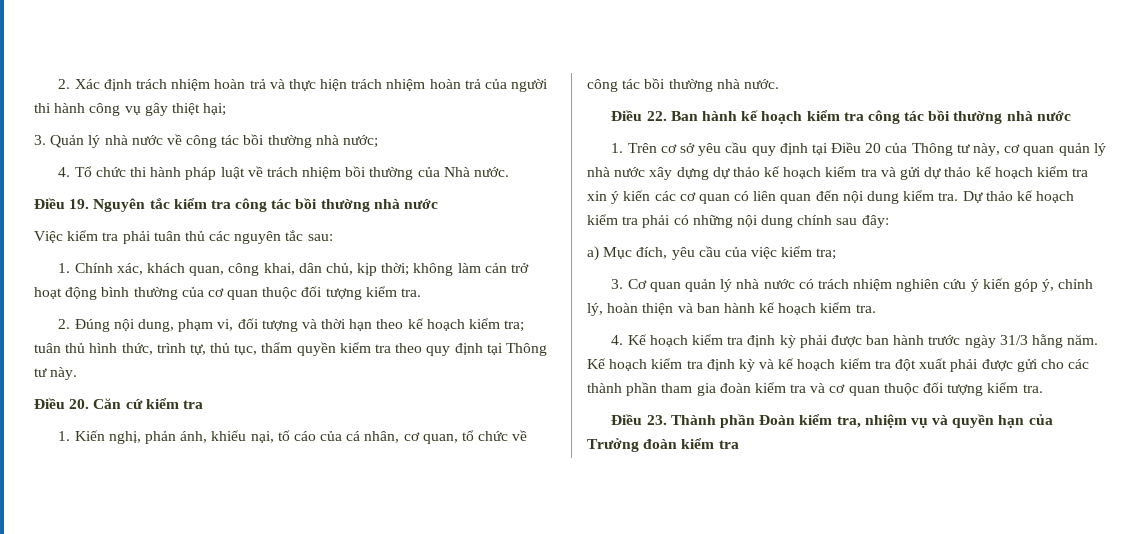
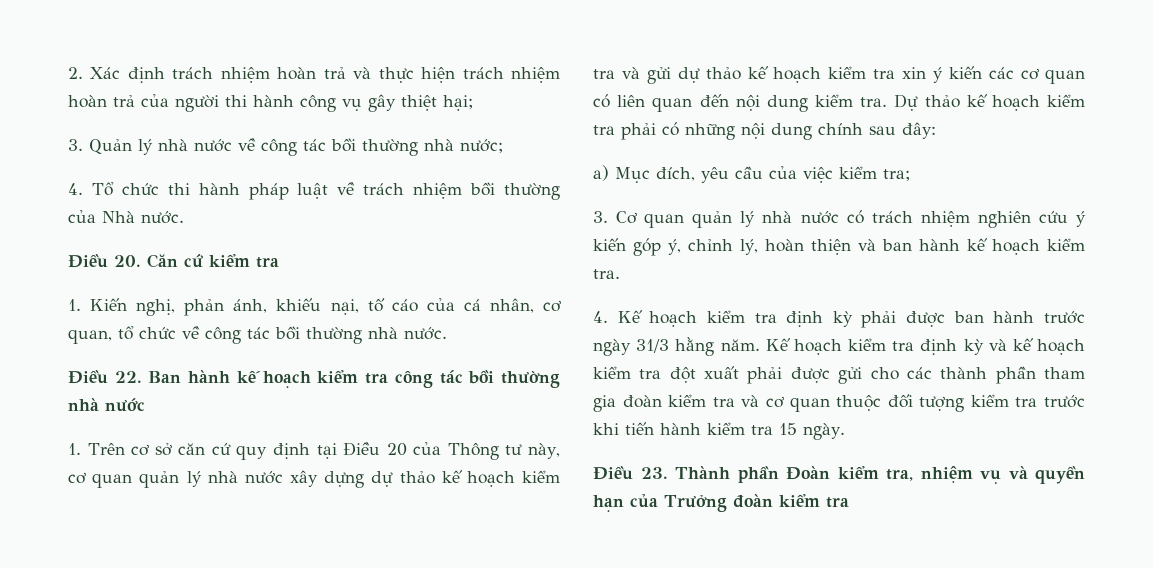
- Điều 19. Nguyên tắc kiểm tra công tác bồi thường nhà nước
- Việc kiểm tra phải tuân thủ các nguyên tắc sau:
- 1. Chính xác, khách quan, công khai, dân chủ, kịp thời; không làm cản trở hoạt động bình thường của cơ quan thuộc đối tượng kiểm tra.
- 2. Đúng nội dung, phạm vi, đối tượng và thời hạn theo kế hoạch kiểm tra; tuân thủ hình thức, trình tự, thủ tục, thẩm quyền kiểm tra theo quy định tại Thông tư này.
- 1. Trên cơ sở yêu cầu quy định tại Điều 20 của Thông tư này, cơ quan quản lý nhà nước xây dựng dự thảo kế hoạch kiểm tra và gửi dự thảo kế hoạch kiểm tra xin ý kiến các cơ quan có liên quan đến nội dung kiểm tra.
+ 1. Trên cơ sở căn cứ quy định tại Điều 20 của Thông tư này, cơ quan quản lý nhà nước xây dựng dự thảo kế hoạch kiểm tra và gửi dự thảo kế hoạch kiểm tra xin ý kiến các cơ quan có liên quan đến nội dung kiểm tra.
- Kế hoạch kiểm tra định kỳ và kế hoạch kiểm tra đột xuất phải được gửi cho các thành phần tham gia đoàn kiểm tra và cơ quan thuộc đối tượng kiểm tra.
+ Kế hoạch kiểm tra định kỳ và kế hoạch kiểm tra đột xuất phải được gửi cho các thành phần tham gia đoàn kiểm tra và cơ quan thuộc đối tượng kiểm tra trước khi tiến hành kiểm tra 15 ngày.

